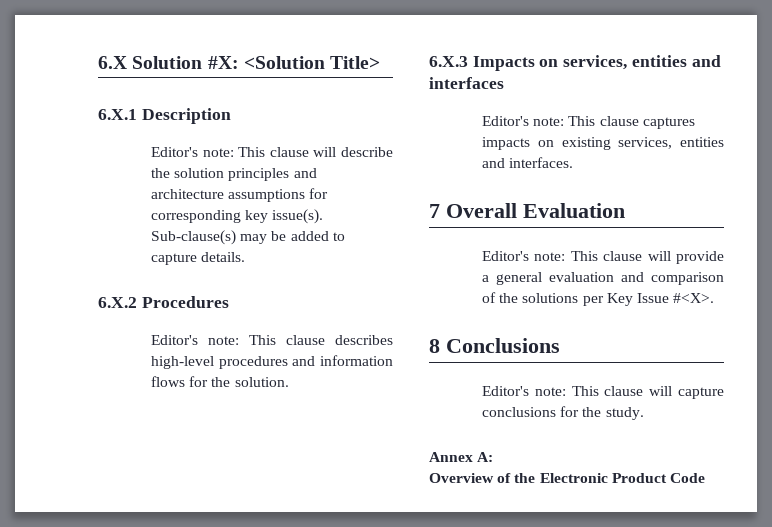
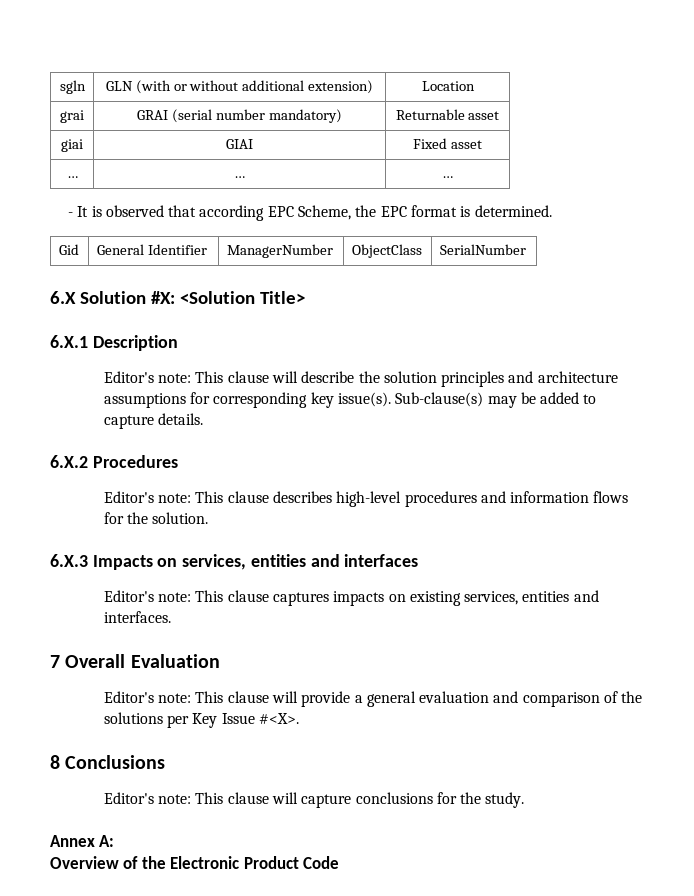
+ sgln | GLN (with or without additional extension) | Location
+ grai | GRAI (serial number mandatory) | Returnable asset
+ giai | GIAI | Fixed asset
+ … | … | …
+ - It is observed that according EPC Scheme, the EPC format is determined.
+ Gid | General Identifier | ManagerNumber | ObjectClass | SerialNumber

